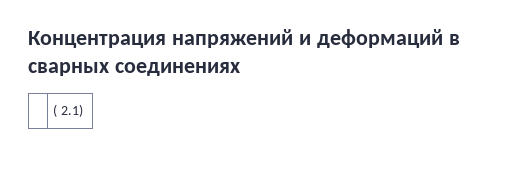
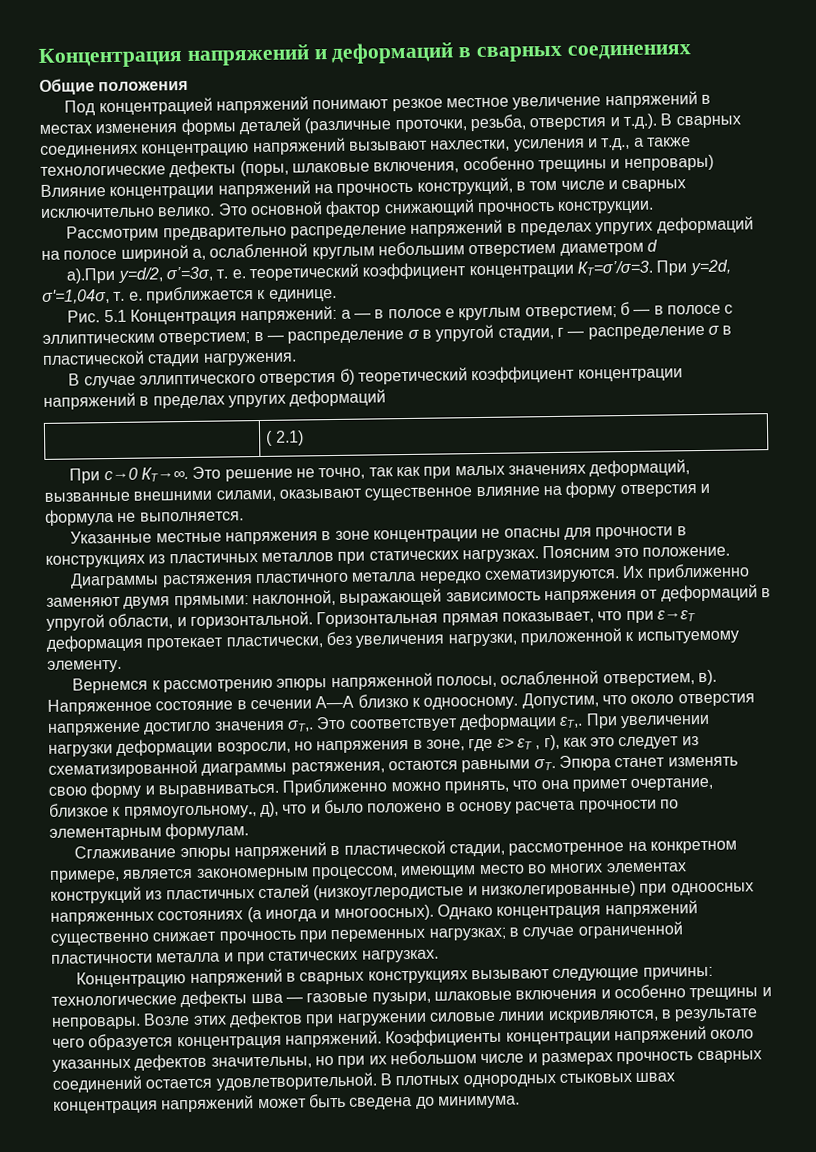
+ Общие положения
+ Под концентрацией напряжений понимают резкое местное увеличение напряжений в местах изменения формы деталей (различные проточки, резьба, отверстия и т.д.). В сварных соединениях концентрацию напряжений вызывают нахлестки, усиления и т.д., а также технологические дефекты (поры, шлаковые включения, особенно трещины и непровары) Влияние концентрации напряжений на прочность конструкций, в том числе и сварных исключительно велико. Это основной фактор снижающий прочность конструкции.
+ Рассмотрим предварительно распределение напряжений в пределах упругих деформаций на полосе шириной а, ослабленной круглым небольшим отверстием диаметром d
+ а).При у=d/2, σ’=3σ, т. е. теоретический коэффициент концентрации КТ=σ’/σ=3. При y=2d, σ'=1,04σ, т. е. приближается к единице.
+ Рис. 5.1 Концентрация напряжений: а — в полосе е круглым отверстием; б — в полосе с эллиптическим отверстием; в — распределение σ в упругой стадии, г — распределение σ в пластической стадии нагружения.
+ В случае эллиптического отверстия б) теоретический коэффициент концентрации напряжений в пределах упругих деформаций
  | ( 2.1)
+ При с→0 КT→∞. Это решение не точно, так как при малых значениях деформаций, вызванные внешними силами, оказывают существенное влияние на форму отверстия и формула не выполняется.
+ Указанные местные напряжения в зоне концентрации не опасны для прочности в конструкциях из пластичных металлов при статических нагрузках. Поясним это положение.
+ Диаграммы растяжения пластичного металла нередко схематизируются. Их приближенно заменяют двумя прямыми: наклонной, выражающей зависимость напряжения от деформаций в упругой области, и горизонтальной. Горизонтальная прямая показывает, что при ε→εТ деформация протекает пластически, без увеличения нагрузки, приложенной к испытуемому элементу.
+ Вернемся к рассмотрению эпюры напряженной полосы, ослабленной отверстием, в). Напряженное состояние в сечении А—А близко к одноосному. Допустим, что около отверстия напряжение достигло значения σТ,. Это соответствует деформации εТ,. При увеличении нагрузки деформации возросли, но напряжения в зоне, где ε> εТ , г), как это следует из схематизированной диаграммы растяжения, остаются равными σТ. Эпюра станет изменять свою форму и выравниваться. Приближенно можно принять, что она примет очертание, близкое к прямоугольному., д), что и было положено в основу расчета прочности по элементарным формулам.
+ Сглаживание эпюры напряжений в пластической стадии, рассмотренное на конкретном примере, является закономерным процессом, имеющим место во многих элементах конструкций из пластичных сталей (низкоуглеродистые и низколегированные) при одноосных напряженных состояниях (а иногда и многоосных). Однако концентрация напряжений существенно снижает прочность при переменных нагрузках; в случае ограниченной пластичности металла и при статических нагрузках.
+ Концентрацию напряжений в сварных конструкциях вызывают следующие причины: технологические дефекты шва — газовые пузыри, шлаковые включения и особенно трещины и непровары. Возле этих дефектов при нагружении силовые линии искривляются, в результате чего образуется концентрация напряжений. Коэффициенты концентрации напряжений около указанных дефектов значительны, но при их небольшом числе и размерах прочность сварных соединений остается удовлетворительной. В плотных однородных стыковых швах концентрация напряжений может быть сведена до минимума.

